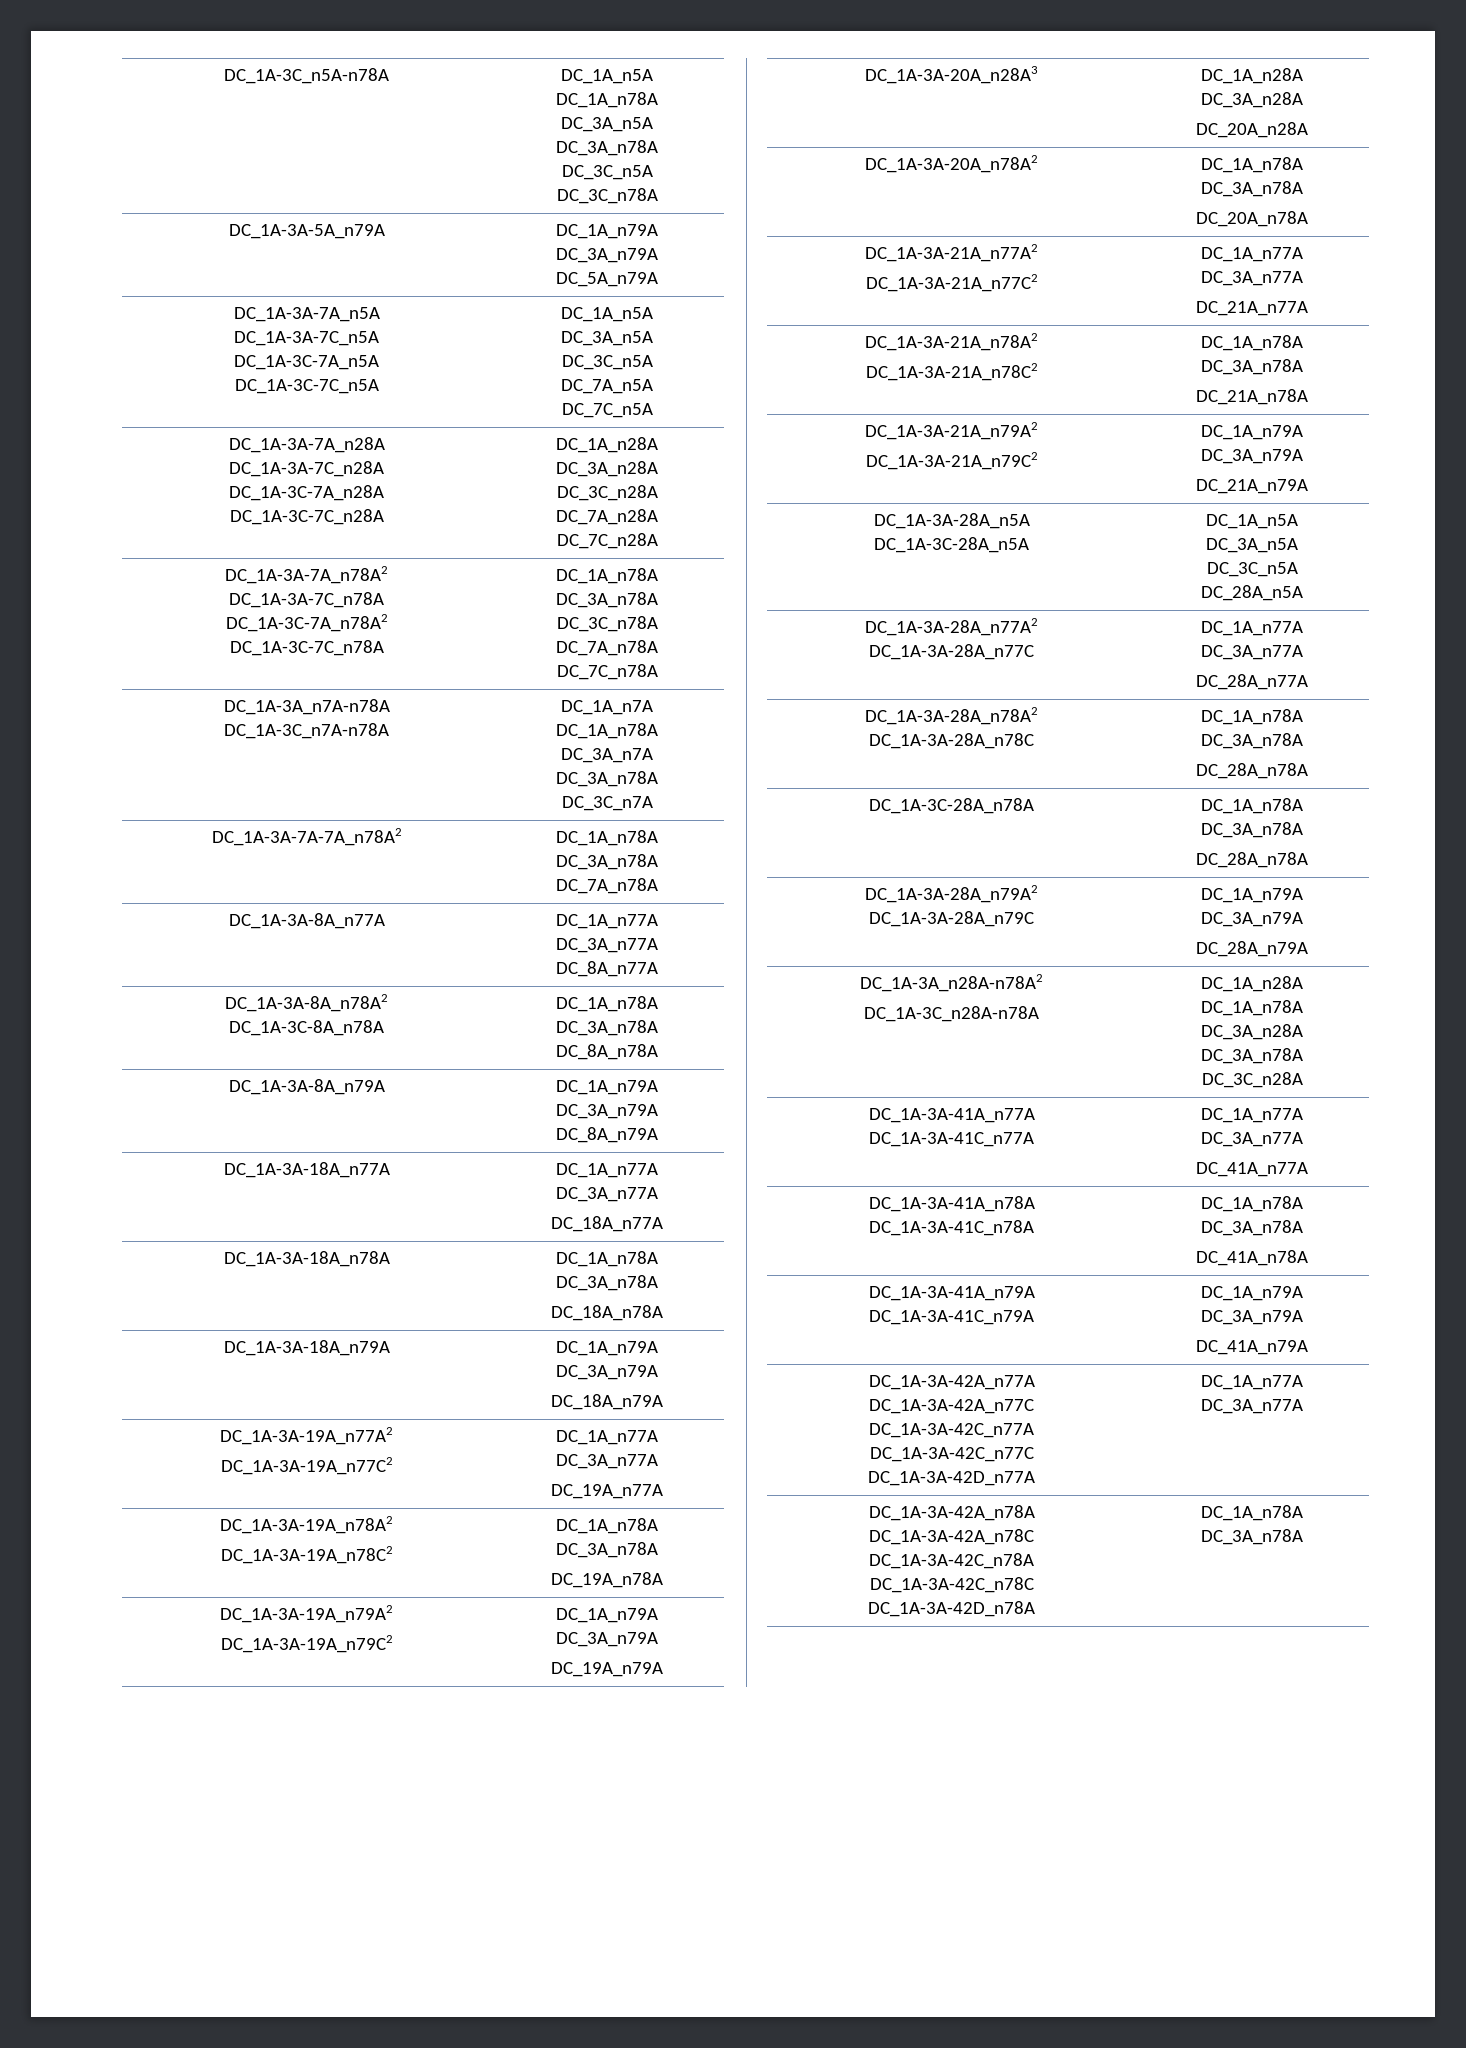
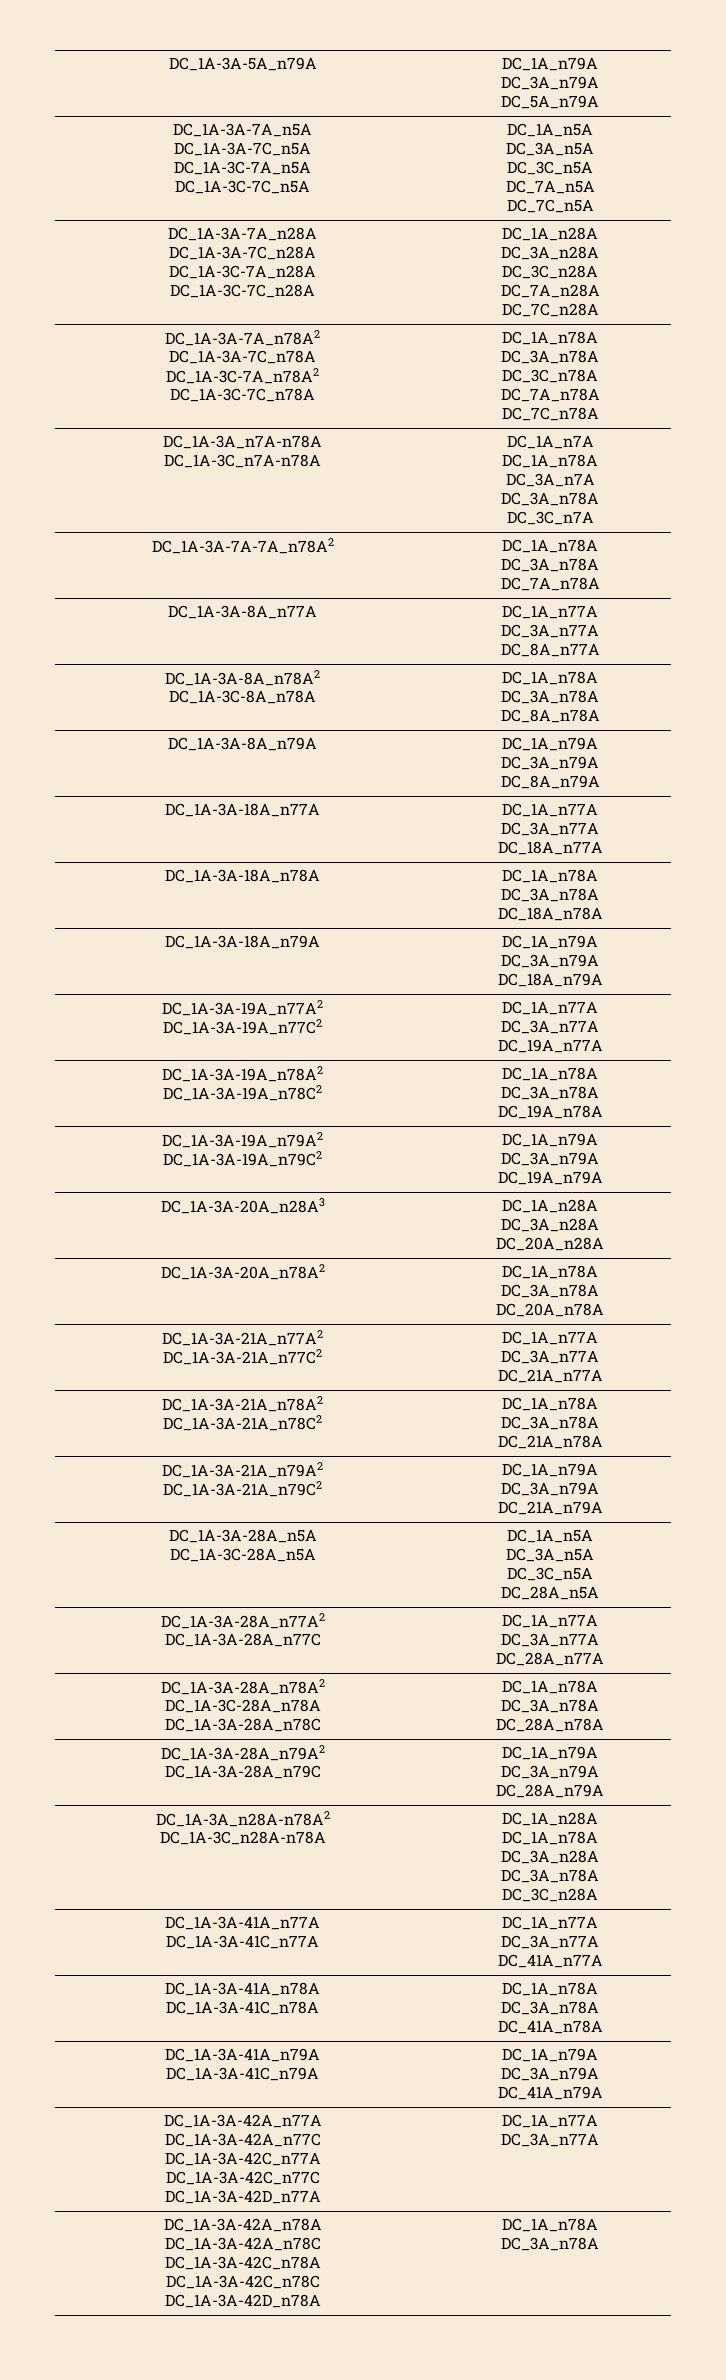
- DC_1A-3C_n5A-n78A | DC_1A_n5A
- DC_1A_n78A
- DC_3A_n5A
- DC_3A_n78A
- DC_3C_n5A
- DC_3C_n78A
  DC_1A-3A-28A_n78A2
+ DC_1A-3C-28A_n78A
- DC_1A-3C-28A_n78A | DC_1A_n78A
- DC_3A_n78A
- DC_28A_n78A

